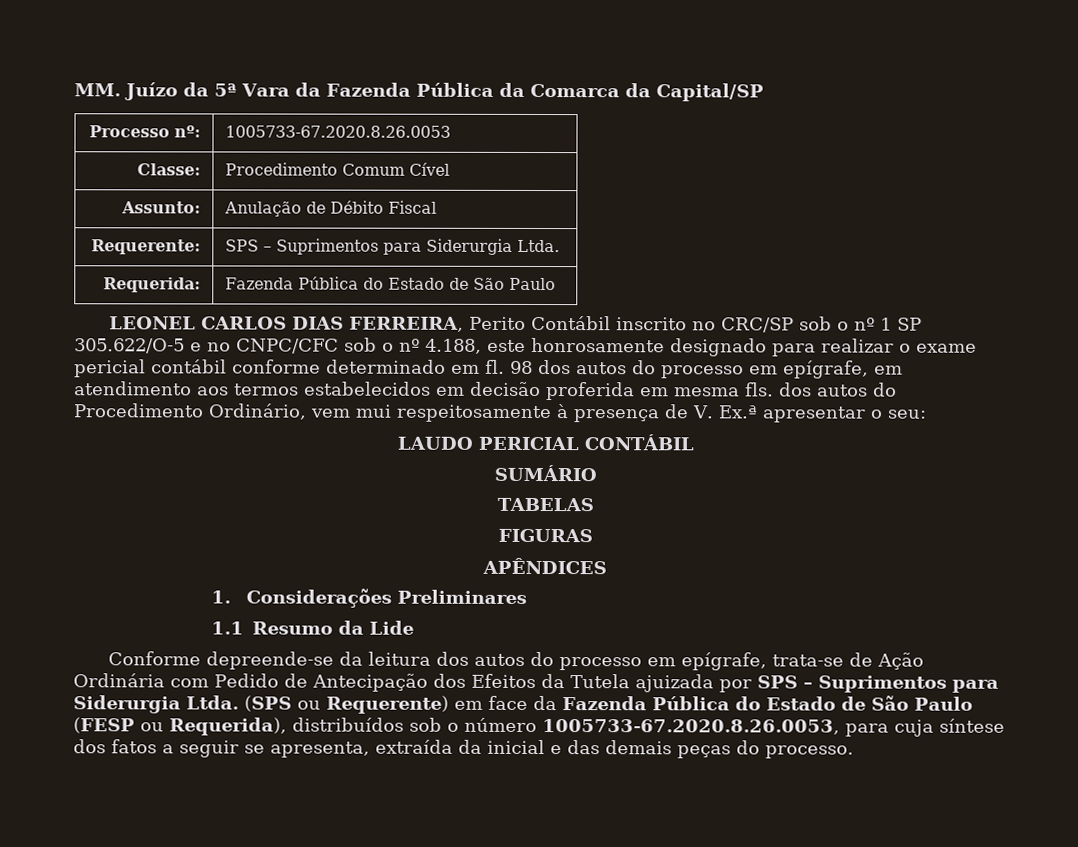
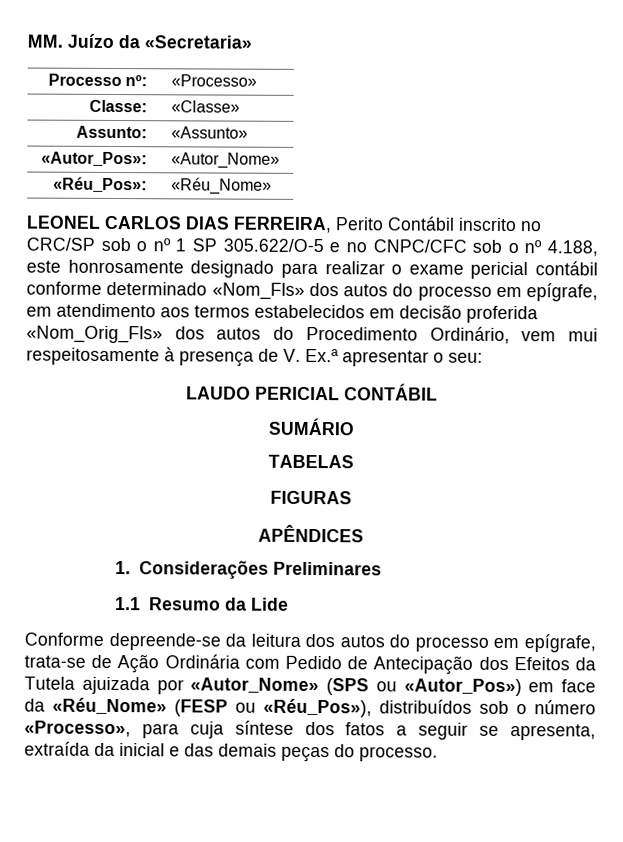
- MM. Juízo da 5ª Vara da Fazenda Pública da Comarca da Capital/SP
+ MM. Juízo da «Secretaria»
- Processo nº: | 1005733-67.2020.8.26.0053
+ Processo nº: | «Processo»
- Classe: | Procedimento Comum Cível
- Assunto: | Anulação de Débito Fiscal
- Requerente: | SPS – Suprimentos para Siderurgia Ltda.
- Requerida: | Fazenda Pública do Estado de São Paulo
+ Classe: | «Classe»
+ Assunto: | «Assunto»
+ «Autor_Pos»: | «Autor_Nome»
+ «Réu_Pos»: | «Réu_Nome»
- LEONEL CARLOS DIAS FERREIRA, Perito Contábil inscrito no CRC/SP sob o nº 1 SP 305.622/O-5 e no CNPC/CFC sob o nº 4.188, este honrosamente designado para realizar o exame pericial contábil conforme determinado em fl. 98 dos autos do processo em epígrafe, em atendimento aos termos estabelecidos em decisão proferida em mesma fls. dos autos do Procedimento Ordinário, vem mui respeitosamente à presença de V. Ex.ª apresentar o seu:
+ LEONEL CARLOS DIAS FERREIRA, Perito Contábil inscrito no CRC/SP sob o nº 1 SP 305.622/O-5 e no CNPC/CFC sob o nº 4.188, este honrosamente designado para realizar o exame pericial contábil conforme determinado «Nom_Fls» dos autos do processo em epígrafe, em atendimento aos termos estabelecidos em decisão proferida «Nom_Orig_Fls» dos autos do Procedimento Ordinário, vem mui respeitosamente à presença de V. Ex.ª apresentar o seu:
- Conforme depreende-se da leitura dos autos do processo em epígrafe, trata-se de Ação Ordinária com Pedido de Antecipação dos Efeitos da Tutela ajuizada por SPS – Suprimentos para Siderurgia Ltda. (SPS ou Requerente) em face da Fazenda Pública do Estado de São Paulo (FESP ou Requerida), distribuídos sob o número 1005733-67.2020.8.26.0053, para cuja síntese dos fatos a seguir se apresenta, extraída da inicial e das demais peças do processo.
+ Conforme depreende-se da leitura dos autos do processo em epígrafe, trata-se de Ação Ordinária com Pedido de Antecipação dos Efeitos da Tutela ajuizada por «Autor_Nome» (SPS ou «Autor_Pos») em face da «Réu_Nome» (FESP ou «Réu_Pos»), distribuídos sob o número «Processo», para cuja síntese dos fatos a seguir se apresenta, extraída da inicial e das demais peças do processo.

